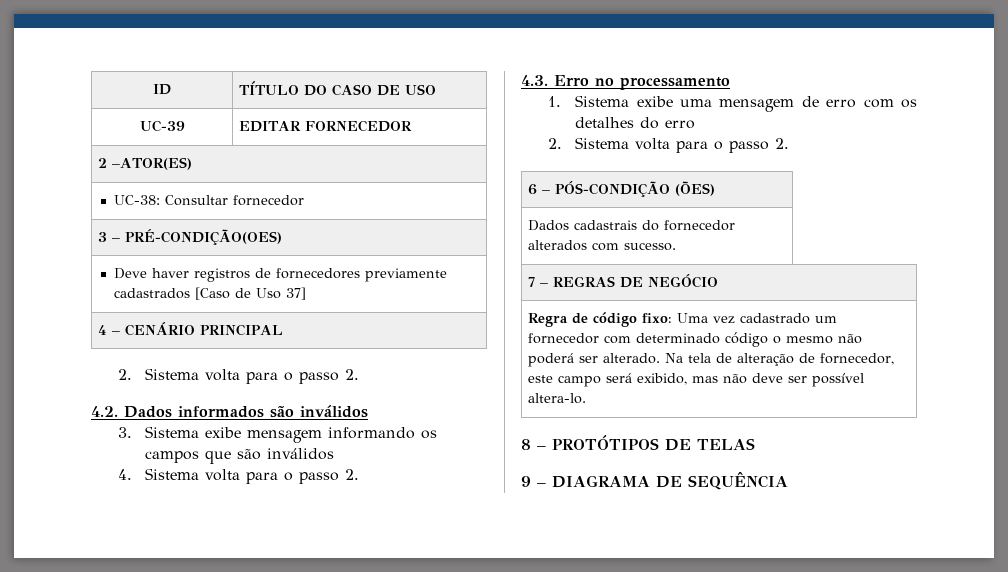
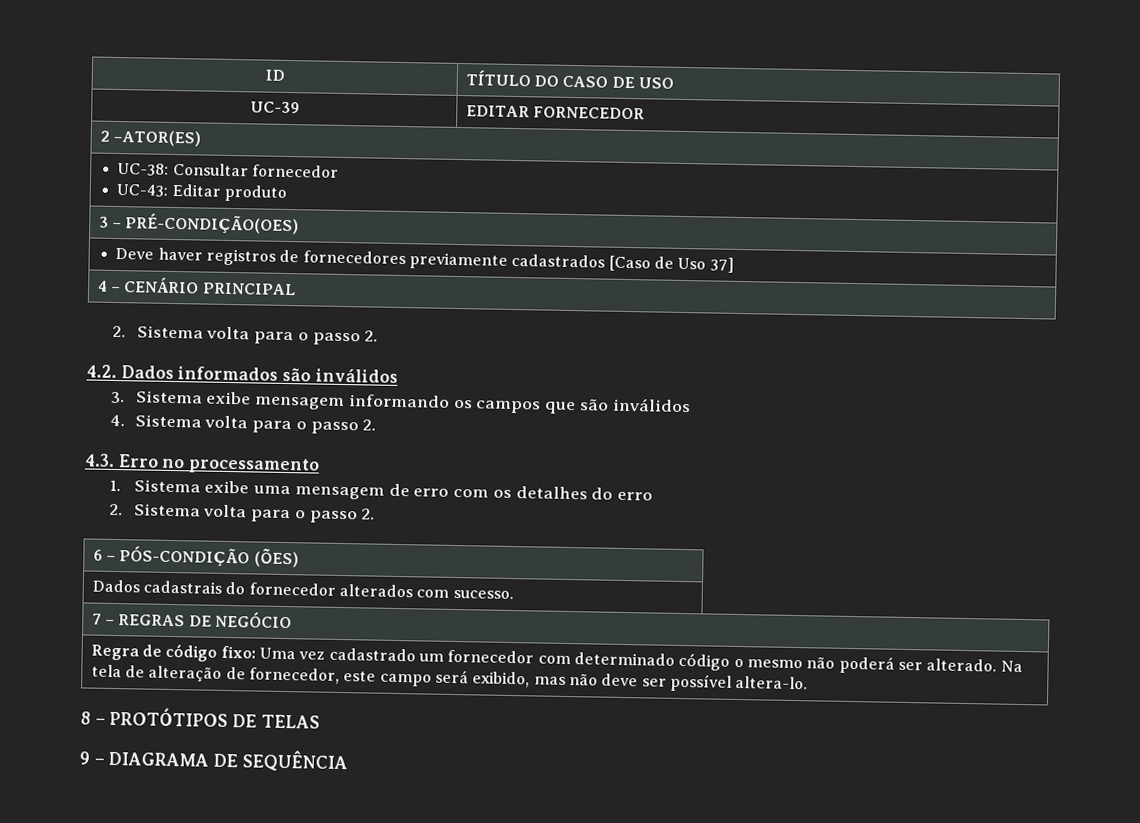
  UC-38: Consultar fornecedor
+ UC-43: Editar produto

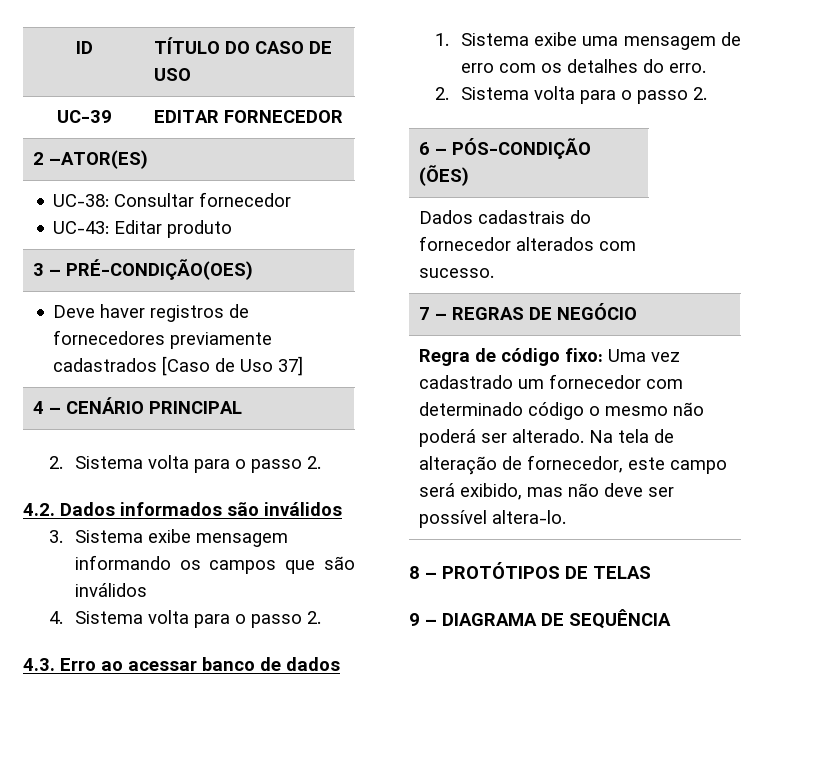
- 4.3. Erro no processamento
+ 4.3. Erro ao acessar banco de dados
- 1. Sistema exibe uma mensagem de erro com os detalhes do erro
+ 1. Sistema exibe uma mensagem de erro com os detalhes do erro.

